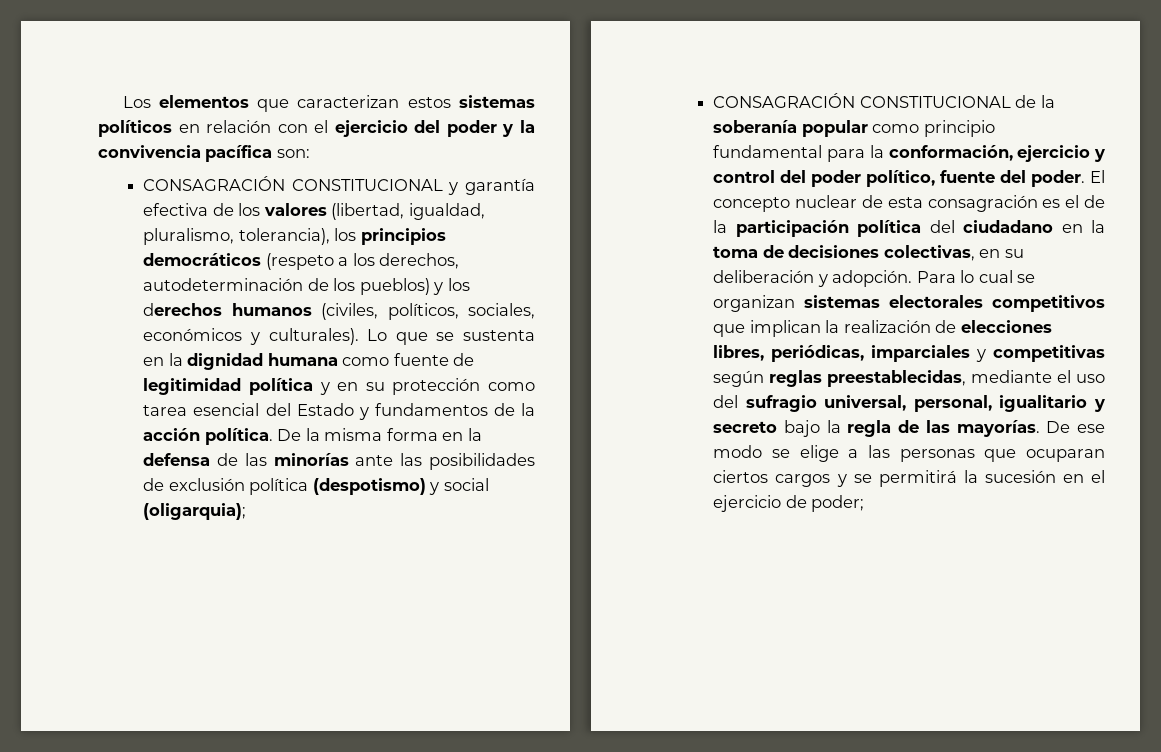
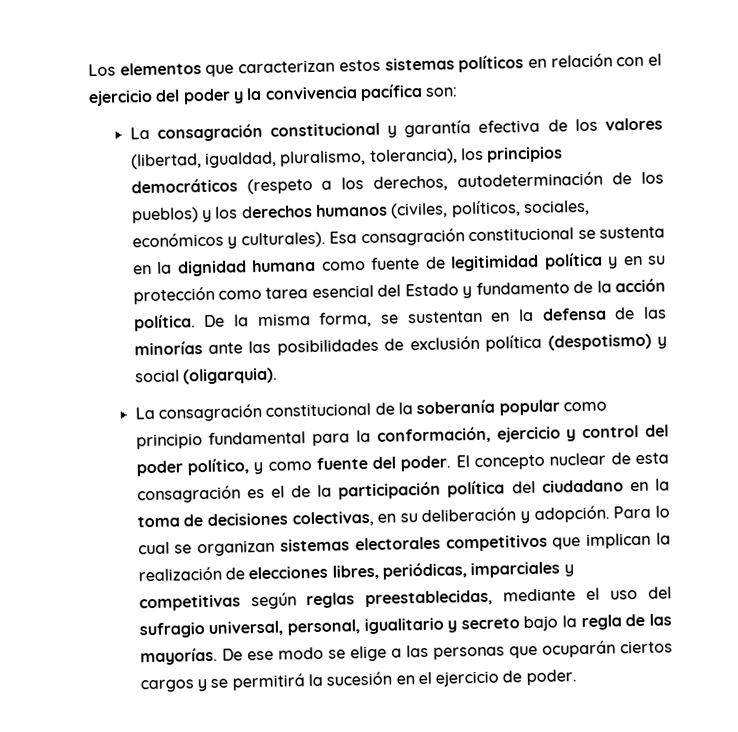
- CONSAGRACIÓN CONSTITUCIONAL y garantía efectiva de los valores (libertad, igualdad, pluralismo, tolerancia), los principios democráticos (respeto a los derechos, autodeterminación de los pueblos) y los derechos humanos (civiles, políticos, sociales, económicos y culturales).
+ La consagración constitucional y garantía efectiva de los valores (libertad, igualdad, pluralismo, tolerancia), los principios democráticos (respeto a los derechos, autodeterminación de los pueblos) y los derechos humanos (civiles, políticos, sociales, económicos y culturales).
- Lo que se sustenta en la dignidad humana como fuente de legitimidad política y en su protección como tarea esencial del Estado y fundamentos de la acción política.
+ Esa consagración constitucional se sustenta en la dignidad humana como fuente de legitimidad política y en su protección como tarea esencial del Estado y fundamento de la acción política.
- De la misma forma en la defensa de las minorías ante las posibilidades de exclusión política (despotismo) y social (oligarquia);
- CONSAGRACIÓN CONSTITUCIONAL de la soberanía popular como principio fundamental para la conformación, ejercicio y control del poder político, fuente del poder.
+ De la misma forma, se sustentan en la defensa de las minorías ante las posibilidades de exclusión política (despotismo) y social (oligarquia).
+ La consagración constitucional de la soberanía popular como principio fundamental para la conformación, ejercicio y control del poder político, y como fuente del poder.
- De ese modo se elige a las personas que ocuparan ciertos cargos y se permitirá la sucesión en el ejercicio de poder;
+ De ese modo se elige a las personas que ocuparán ciertos cargos y se permitirá la sucesión en el ejercicio de poder.

